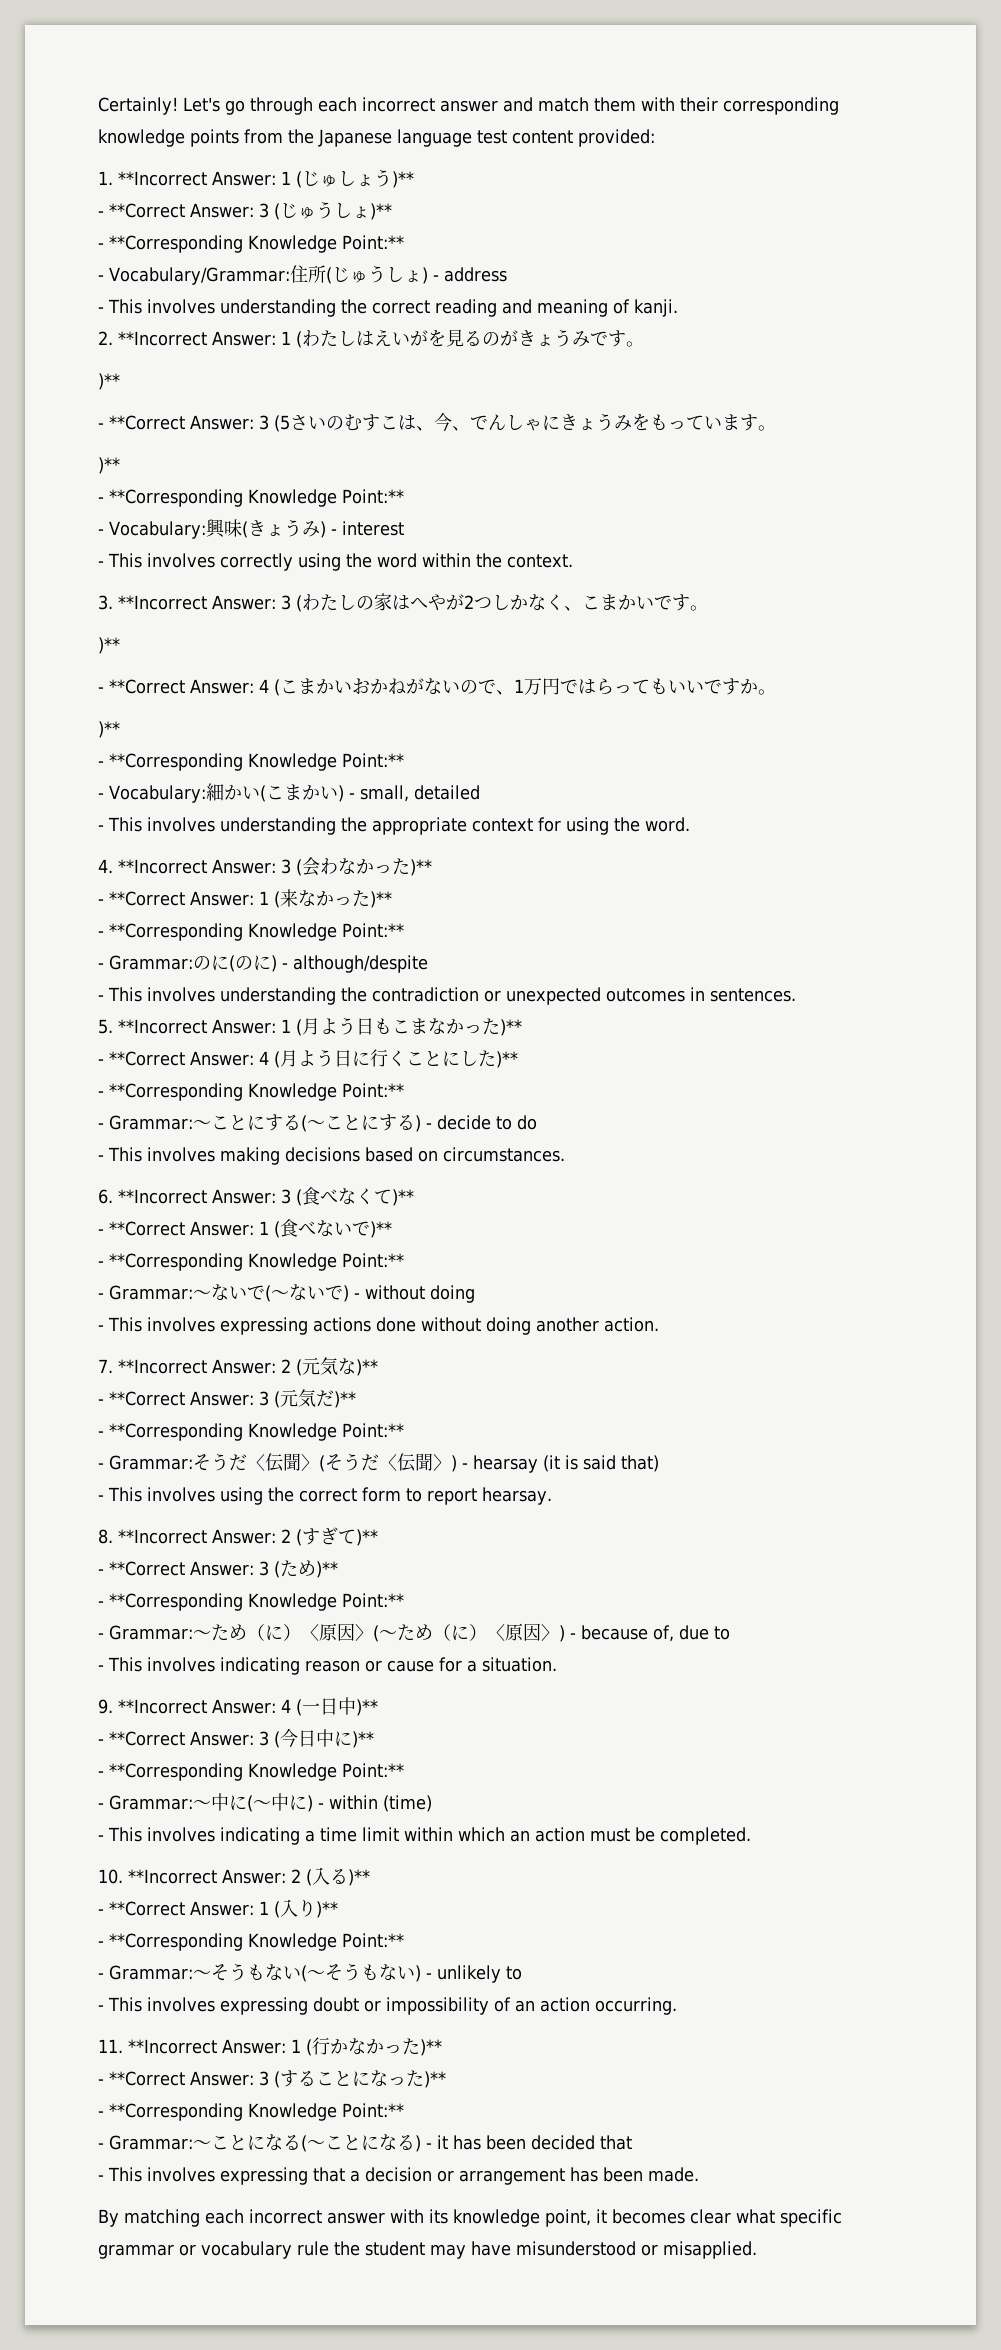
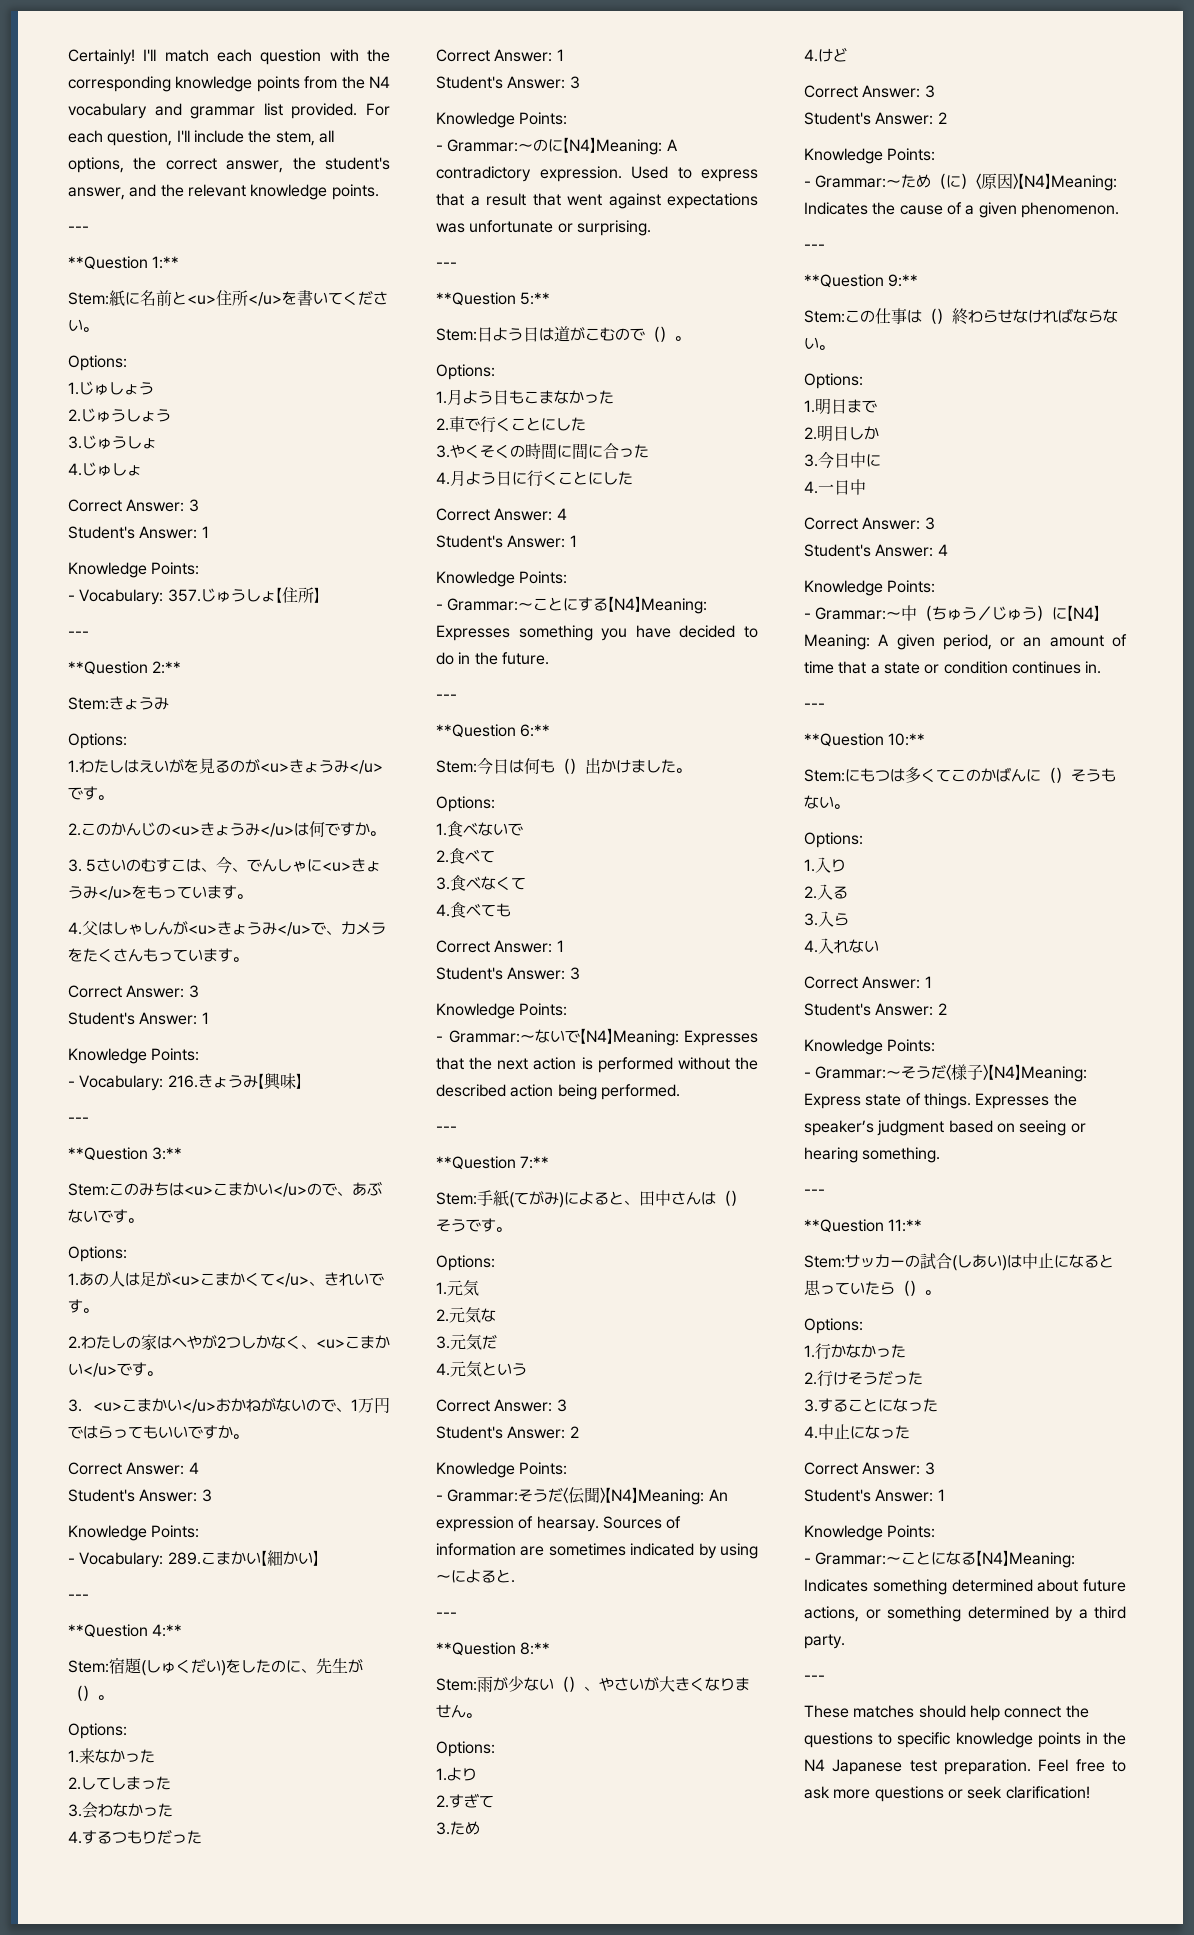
- Let's go through each incorrect answer and match them with their corresponding knowledge points from the Japanese language test content provided:
- 1. **Incorrect Answer: 1 (じゅしょう)**
- - **Correct Answer: 3 (じゅうしょ)**
- - **Corresponding Knowledge Point:**
- - Vocabulary/Grammar:住所(じゅうしょ) - address
- - This involves understanding the correct reading and meaning of kanji.
- 2. **Incorrect Answer: 1 (わたしはえいがを見るのがきょうみです。
- )**
- - **Correct Answer: 3 (5さいのむすこは、今、でんしゃにきょうみをもっています。
- )**
- - **Corresponding Knowledge Point:**
- - Vocabulary:興味(きょうみ) - interest
- - This involves correctly using the word within the context.
- 3. **Incorrect Answer: 3 (わたしの家はへやが2つしかなく、こまかいです。
- )**
- - **Correct Answer: 4 (こまかいおかねがないので、1万円ではらってもいいですか。
- )**
- - **Corresponding Knowledge Point:**
- - Vocabulary:細かい(こまかい) - small, detailed
- - This involves understanding the appropriate context for using the word.
- 4. **Incorrect Answer: 3 (会わなかった)**
- - **Correct Answer: 1 (来なかった)**
- - **Corresponding Knowledge Point:**
- - Grammar:のに(のに) - although/despite
- - This involves understanding the contradiction or unexpected outcomes in sentences.
- 5. **Incorrect Answer: 1 (月よう日もこまなかった)**
- - **Correct Answer: 4 (月よう日に行くことにした)**
- - **Corresponding Knowledge Point:**
+ I'll match each question with the corresponding knowledge points from the N4 vocabulary and grammar list provided. For each question, I'll include the stem, all options, the correct answer, the student's answer, and the relevant knowledge points.
+ ---
+ **Question 1:**
+ Stem:紙に名前と<u>住所</u>を書いてください。
+ Options:
+ 1.じゅしょう
+ 2.じゅうしょう
+ 3.じゅうしょ
+ 4.じゅしょ
+ Correct Answer: 3
+ Student's Answer: 1
+ Knowledge Points:
+ - Vocabulary: 357.じゅうしょ【住所】
+ ---
+ **Question 2:**
+ Stem:きょうみ
+ Options:
+ 1.わたしはえいがを見るのが<u>きょうみ</u>です。
+ 2.このかんじの<u>きょうみ</u>は何ですか。
+ 3. 5さいのむすこは、今、でんしゃに<u>きょうみ</u>をもっています。
+ 4.父はしゃしんが<u>きょうみ</u>で、カメラをたくさんもっています。
+ Correct Answer: 3
+ Student's Answer: 1
+ Knowledge Points:
+ - Vocabulary: 216.きょうみ【興味】
+ ---
+ **Question 3:**
+ Stem:このみちは<u>こまかい</u>ので、あぶないです。
+ Options:
+ 1.あの人は足が<u>こまかくて</u>、きれいです。
+ 2.わたしの家はへやが2つしかなく、<u>こまかい</u>です。
+ 3. <u>こまかい</u>おかねがないので、1万円ではらってもいいですか。
+ Correct Answer: 4
+ Student's Answer: 3
+ Knowledge Points:
+ - Vocabulary: 289.こまかい【細かい】
+ ---
+ **Question 4:**
+ Stem:宿題(しゅくだい)をしたのに、先生が（）。
+ Options:
+ 1.来なかった
+ 2.してしまった
+ 3.会わなかった
+ 4.するつもりだった
+ Correct Answer: 1
+ Student's Answer: 3
+ Knowledge Points:
+ - Grammar:～のに【N4】Meaning: A contradictory expression. Used to express that a result that went against expectations was unfortunate or surprising.
+ ---
+ **Question 5:**
+ Stem:日よう日は道がこむので（）。
+ Options:
+ 1.月よう日もこまなかった
+ 2.車で行くことにした
+ 3.やくそくの時間に間に合った
+ 4.月よう日に行くことにした
+ Correct Answer: 4
+ Student's Answer: 1
+ Knowledge Points:
- - Grammar:～ことにする(～ことにする) - decide to do
- - This involves making decisions based on circumstances.
- 6. **Incorrect Answer: 3 (食べなくて)**
- - **Correct Answer: 1 (食べないで)**
- - **Corresponding Knowledge Point:**
- - Grammar:～ないで(～ないで) - without doing
- - This involves expressing actions done without doing another action.
- 7. **Incorrect Answer: 2 (元気な)**
- - **Correct Answer: 3 (元気だ)**
- - **Corresponding Knowledge Point:**
+ - Grammar:～ことにする【N4】Meaning: Expresses something you have decided to do in the future.
+ ---
+ **Question 6:**
+ Stem:今日は何も（）出かけました。
+ Options:
+ 1.食べないで
+ 2.食べて
+ 3.食べなくて
+ 4.食べても
+ Correct Answer: 1
+ Student's Answer: 3
+ Knowledge Points:
+ - Grammar:～ないで【N4】Meaning: Expresses that the next action is performed without the described action being performed.
+ ---
+ **Question 7:**
+ Stem:手紙(てがみ)によると、田中さんは（）そうです。
+ Options:
+ 1.元気
+ 2.元気な
+ 3.元気だ
+ 4.元気という
+ Correct Answer: 3
+ Student's Answer: 2
+ Knowledge Points:
- - Grammar:そうだ〈伝聞〉(そうだ〈伝聞〉) - hearsay (it is said that)
- - This involves using the correct form to report hearsay.
- 8. **Incorrect Answer: 2 (すぎて)**
- - **Correct Answer: 3 (ため)**
- - **Corresponding Knowledge Point:**
+ - Grammar:そうだ〈伝聞〉【N4】Meaning: An expression of hearsay. Sources of information are sometimes indicated by using～によると.
+ ---
+ **Question 8:**
+ Stem:雨が少ない（）、やさいが大きくなりません。
+ Options:
+ 1.より
+ 2.すぎて
+ 3.ため
+ 4.けど
+ Correct Answer: 3
+ Student's Answer: 2
+ Knowledge Points:
- - Grammar:～ため（に）〈原因〉(～ため（に）〈原因〉) - because of, due to
- - This involves indicating reason or cause for a situation.
- 9. **Incorrect Answer: 4 (一日中)**
- - **Correct Answer: 3 (今日中に)**
- - **Corresponding Knowledge Point:**
- - Grammar:～中に(～中に) - within (time)
- - This involves indicating a time limit within which an action must be completed.
- 10. **Incorrect Answer: 2 (入る)**
- - **Correct Answer: 1 (入り)**
- - **Corresponding Knowledge Point:**
- - Grammar:～そうもない(～そうもない) - unlikely to
- - This involves expressing doubt or impossibility of an action occurring.
- 11. **Incorrect Answer: 1 (行かなかった)**
- - **Correct Answer: 3 (することになった)**
- - **Corresponding Knowledge Point:**
+ - Grammar:～ため（に）〈原因〉【N4】Meaning: Indicates the cause of a given phenomenon.
+ ---
+ **Question 9:**
+ Stem:この仕事は（）終わらせなければならない。
+ Options:
+ 1.明日まで
+ 2.明日しか
+ 3.今日中に
+ 4.一日中
+ Correct Answer: 3
+ Student's Answer: 4
+ Knowledge Points:
+ - Grammar:～中（ちゅう／じゅう）に【N4】Meaning: A given period, or an amount of time that a state or condition continues in.
+ ---
+ **Question 10:**
+ Stem:にもつは多くてこのかばんに（）そうもない。
+ Options:
+ 1.入り
+ 2.入る
+ 3.入ら
+ 4.入れない
+ Correct Answer: 1
+ Student's Answer: 2
+ Knowledge Points:
+ - Grammar:～そうだ〈様子〉【N4】Meaning: Express state of things. Expresses the speaker’s judgment based on seeing or hearing something.
+ ---
+ **Question 11:**
+ Stem:サッカーの試合(しあい)は中止になると思っていたら（）。
+ Options:
+ 1.行かなかった
+ 2.行けそうだった
+ 3.することになった
+ 4.中止になった
+ Correct Answer: 3
+ Student's Answer: 1
+ Knowledge Points:
- - Grammar:～ことになる(～ことになる) - it has been decided that
- - This involves expressing that a decision or arrangement has been made.
- By matching each incorrect answer with its knowledge point, it becomes clear what specific grammar or vocabulary rule the student may have misunderstood or misapplied.
+ - Grammar:～ことになる【N4】Meaning: Indicates something determined about future actions, or something determined by a third party.
+ ---
+ These matches should help connect the questions to specific knowledge points in the N4 Japanese test preparation. Feel free to ask more questions or seek clarification!

